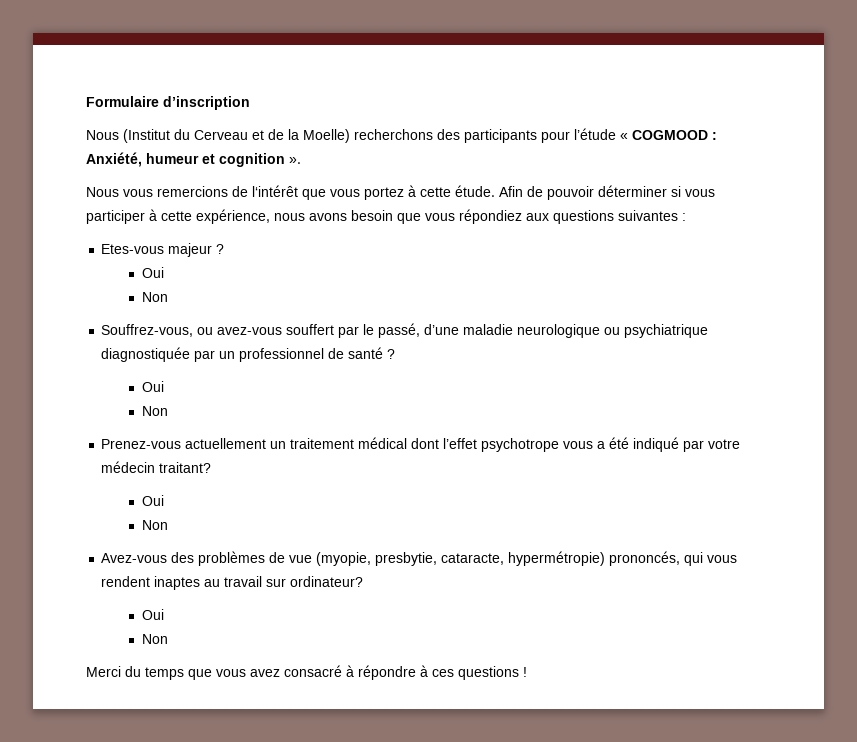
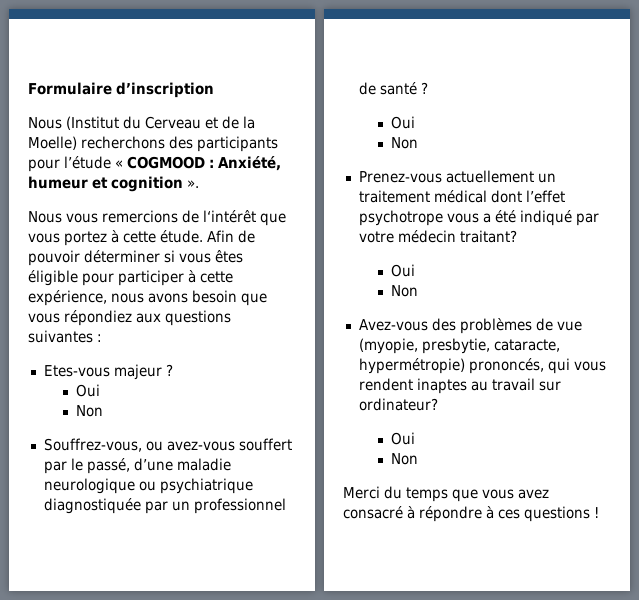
- Afin de pouvoir déterminer si vous participer à cette expérience, nous avons besoin que vous répondiez aux questions suivantes :
+ Afin de pouvoir déterminer si vous êtes éligible pour participer à cette expérience, nous avons besoin que vous répondiez aux questions suivantes :

